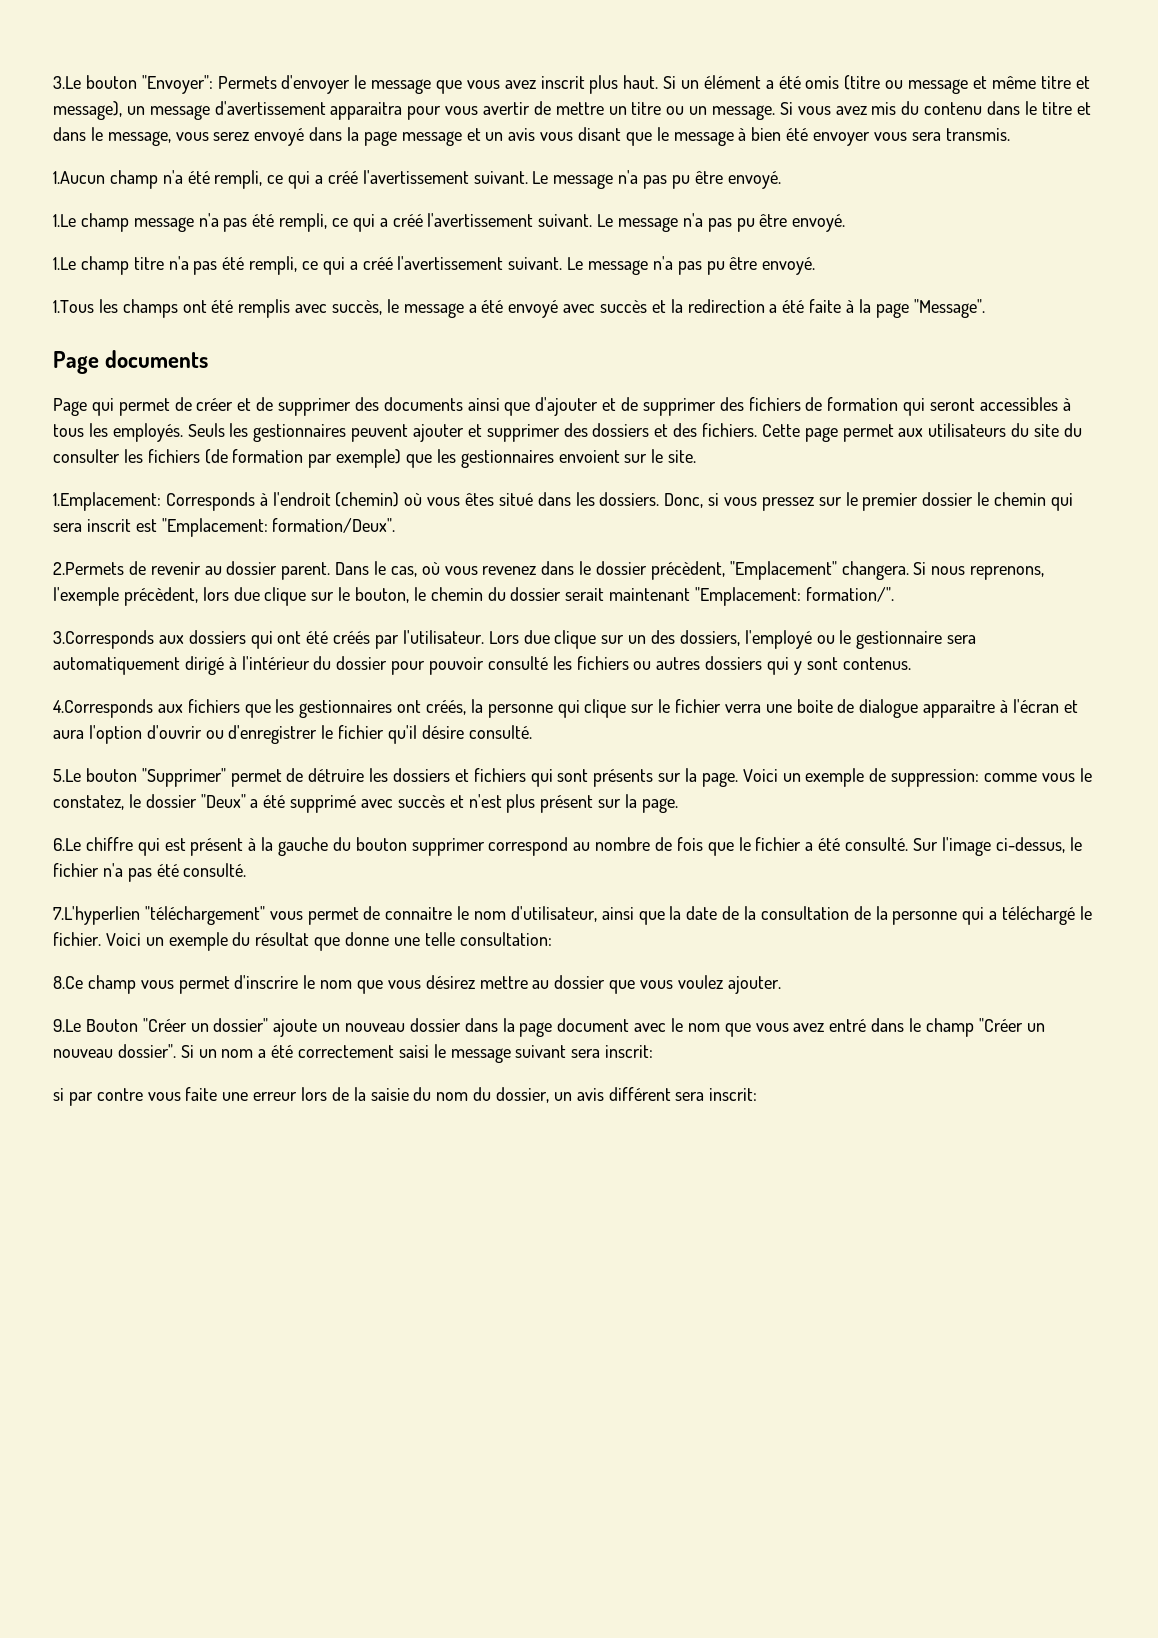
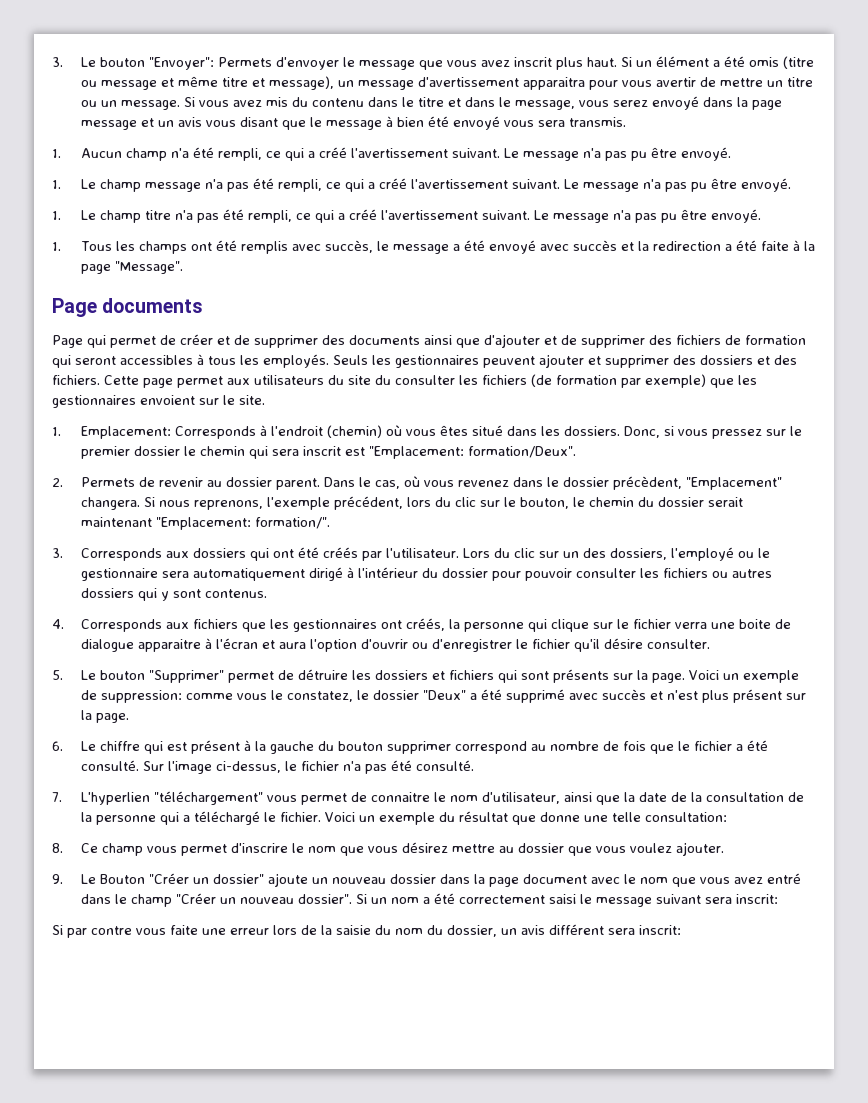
- 3.Le bouton "Envoyer": Permets d'envoyer le message que vous avez inscrit plus haut.
+ 3. Le bouton "Envoyer": Permets d'envoyer le message que vous avez inscrit plus haut.
- Si vous avez mis du contenu dans le titre et dans le message, vous serez envoyé dans la page message et un avis vous disant que le message à bien été envoyer vous sera transmis.
+ Si vous avez mis du contenu dans le titre et dans le message, vous serez envoyé dans la page message et un avis vous disant que le message à bien été envoyé vous sera transmis.
- 1.Aucun champ n'a été rempli, ce qui a créé l'avertissement suivant.
+ 1. Aucun champ n'a été rempli, ce qui a créé l'avertissement suivant.
- 1.Le champ message n'a pas été rempli, ce qui a créé l'avertissement suivant.
+ 1. Le champ message n'a pas été rempli, ce qui a créé l'avertissement suivant.
- 1.Le champ titre n'a pas été rempli, ce qui a créé l'avertissement suivant.
+ 1. Le champ titre n'a pas été rempli, ce qui a créé l'avertissement suivant.
- 1.Tous les champs ont été remplis avec succès, le message a été envoyé avec succès et la redirection a été faite à la page "Message".
+ 1. Tous les champs ont été remplis avec succès, le message a été envoyé avec succès et la redirection a été faite à la page "Message".
- 1.Emplacement: Corresponds à l'endroit (chemin) où vous êtes situé dans les dossiers.
+ 1. Emplacement: Corresponds à l'endroit (chemin) où vous êtes situé dans les dossiers.
- 2.Permets de revenir au dossier parent.
+ 2. Permets de revenir au dossier parent.
- Si nous reprenons, l'exemple précèdent, lors due clique sur le bouton, le chemin du dossier serait maintenant "Emplacement: formation/".
+ Si nous reprenons, l'exemple précédent, lors du clic sur le bouton, le chemin du dossier serait maintenant "Emplacement: formation/".
- 3.Corresponds aux dossiers qui ont été créés par l'utilisateur.
+ 3. Corresponds aux dossiers qui ont été créés par l'utilisateur.
- Lors due clique sur un des dossiers, l'employé ou le gestionnaire sera automatiquement dirigé à l'intérieur du dossier pour pouvoir consulté les fichiers ou autres dossiers qui y sont contenus.
+ Lors du clic sur un des dossiers, l'employé ou le gestionnaire sera automatiquement dirigé à l'intérieur du dossier pour pouvoir consulter les fichiers ou autres dossiers qui y sont contenus.
- 4.Corresponds aux fichiers que les gestionnaires ont créés, la personne qui clique sur le fichier verra une boite de dialogue apparaitre à l'écran et aura l'option d'ouvrir ou d'enregistrer le fichier qu'il désire consulté.
- 5.Le bouton "Supprimer" permet de détruire les dossiers et fichiers qui sont présents sur la page.
+ 4. Corresponds aux fichiers que les gestionnaires ont créés, la personne qui clique sur le fichier verra une boite de dialogue apparaitre à l'écran et aura l'option d'ouvrir ou d'enregistrer le fichier qu'il désire consulter.
+ 5. Le bouton "Supprimer" permet de détruire les dossiers et fichiers qui sont présents sur la page.
- 6.Le chiffre qui est présent à la gauche du bouton supprimer correspond au nombre de fois que le fichier a été consulté.
+ 6. Le chiffre qui est présent à la gauche du bouton supprimer correspond au nombre de fois que le fichier a été consulté.
- 7.L'hyperlien "téléchargement" vous permet de connaitre le nom d'utilisateur, ainsi que la date de la consultation de la personne qui a téléchargé le fichier.
+ 7. L'hyperlien "téléchargement" vous permet de connaitre le nom d'utilisateur, ainsi que la date de la consultation de la personne qui a téléchargé le fichier.
- 8.Ce champ vous permet d'inscrire le nom que vous désirez mettre au dossier que vous voulez ajouter.
+ 8. Ce champ vous permet d'inscrire le nom que vous désirez mettre au dossier que vous voulez ajouter.
- 9.Le Bouton "Créer un dossier" ajoute un nouveau dossier dans la page document avec le nom que vous avez entré dans le champ "Créer un nouveau dossier".
+ 9. Le Bouton "Créer un dossier" ajoute un nouveau dossier dans la page document avec le nom que vous avez entré dans le champ "Créer un nouveau dossier".
- si par contre vous faite une erreur lors de la saisie du nom du dossier, un avis différent sera inscrit:
+ Si par contre vous faite une erreur lors de la saisie du nom du dossier, un avis différent sera inscrit:

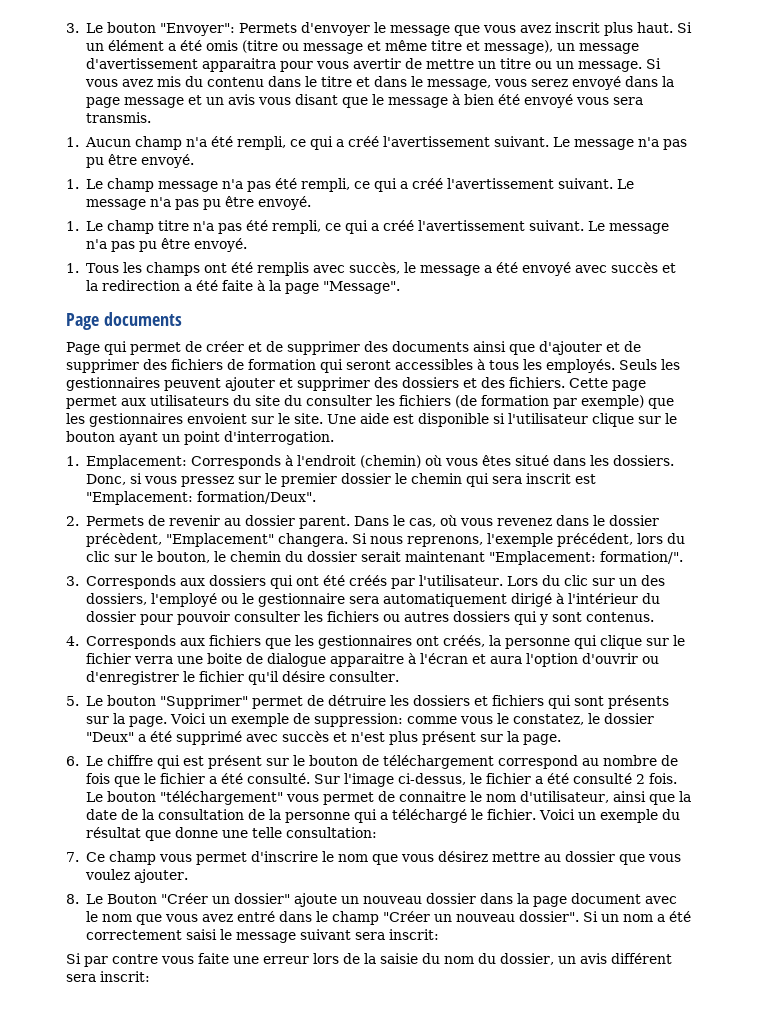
+ Une aide est disponible si l'utilisateur clique sur le bouton ayant un point d'interrogation.
- 6. Le chiffre qui est présent à la gauche du bouton supprimer correspond au nombre de fois que le fichier a été consulté.
+ 6. Le chiffre qui est présent sur le bouton de téléchargement correspond au nombre de fois que le fichier a été consulté.
- Sur l'image ci-dessus, le fichier n'a pas été consulté.
- 7. L'hyperlien "téléchargement" vous permet de connaitre le nom d'utilisateur, ainsi que la date de la consultation de la personne qui a téléchargé le fichier.
+ Sur l'image ci-dessus, le fichier a été consulté 2 fois. Le bouton "téléchargement" vous permet de connaitre le nom d'utilisateur, ainsi que la date de la consultation de la personne qui a téléchargé le fichier.
- 8. Ce champ vous permet d'inscrire le nom que vous désirez mettre au dossier que vous voulez ajouter.
+ 7. Ce champ vous permet d'inscrire le nom que vous désirez mettre au dossier que vous voulez ajouter.
- 9. Le Bouton "Créer un dossier" ajoute un nouveau dossier dans la page document avec le nom que vous avez entré dans le champ "Créer un nouveau dossier".
+ 8. Le Bouton "Créer un dossier" ajoute un nouveau dossier dans la page document avec le nom que vous avez entré dans le champ "Créer un nouveau dossier".

